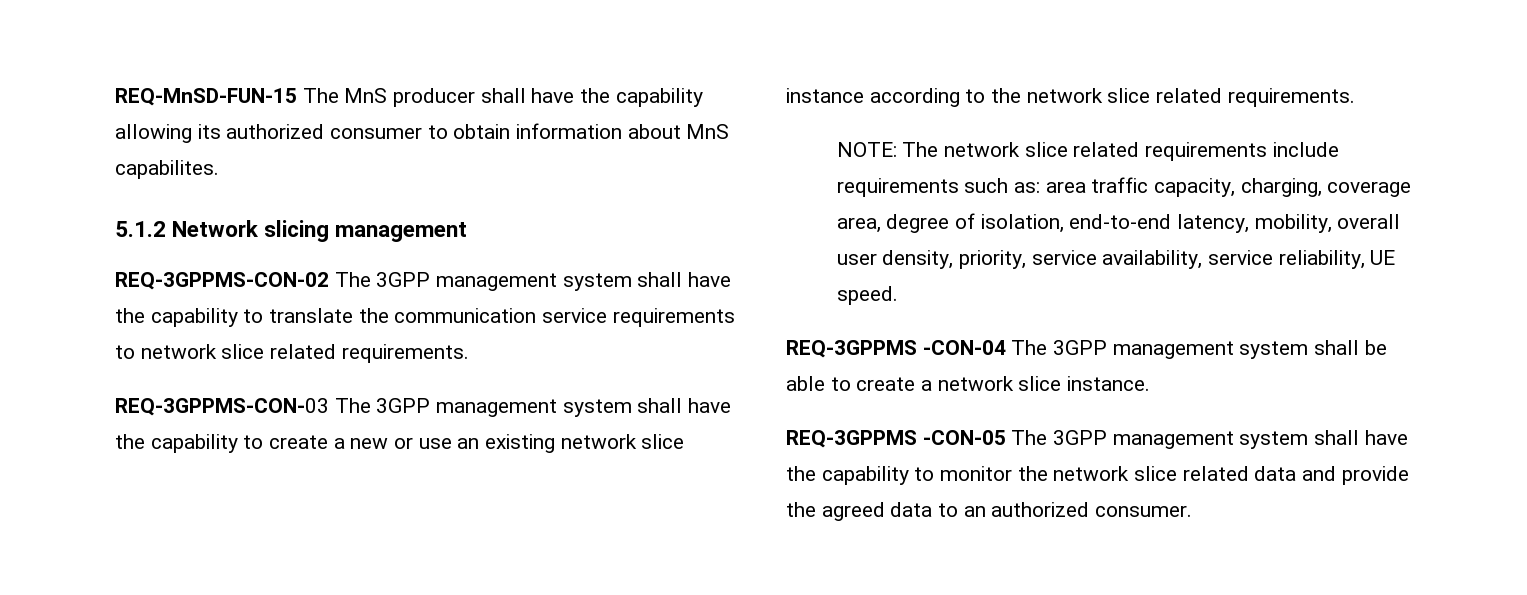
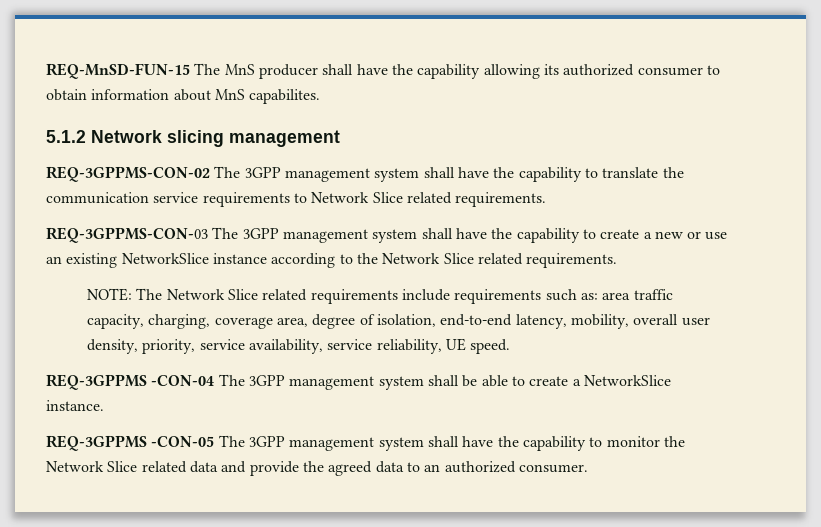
- REQ-3GPPMS-CON-02 The 3GPP management system shall have the capability to translate the communication service requirements to network slice related requirements.
+ REQ-3GPPMS-CON-02 The 3GPP management system shall have the capability to translate the communication service requirements to Network Slice related requirements.
- REQ-3GPPMS-CON-03 The 3GPP management system shall have the capability to create a new or use an existing network slice instance according to the network slice related requirements.
+ REQ-3GPPMS-CON-03 The 3GPP management system shall have the capability to create a new or use an existing NetworkSlice instance according to the Network Slice related requirements.
- NOTE: The network slice related requirements include requirements such as: area traffic capacity, charging, coverage area, degree of isolation, end-to-end latency, mobility, overall user density, priority, service availability, service reliability, UE speed.
+ NOTE: The Network Slice related requirements include requirements such as: area traffic capacity, charging, coverage area, degree of isolation, end-to-end latency, mobility, overall user density, priority, service availability, service reliability, UE speed.
- REQ-3GPPMS -CON-04 The 3GPP management system shall be able to create a network slice instance.
+ REQ-3GPPMS -CON-04 The 3GPP management system shall be able to create a NetworkSlice instance.
- REQ-3GPPMS -CON-05 The 3GPP management system shall have the capability to monitor the network slice related data and provide the agreed data to an authorized consumer.
+ REQ-3GPPMS -CON-05 The 3GPP management system shall have the capability to monitor the Network Slice related data and provide the agreed data to an authorized consumer.

